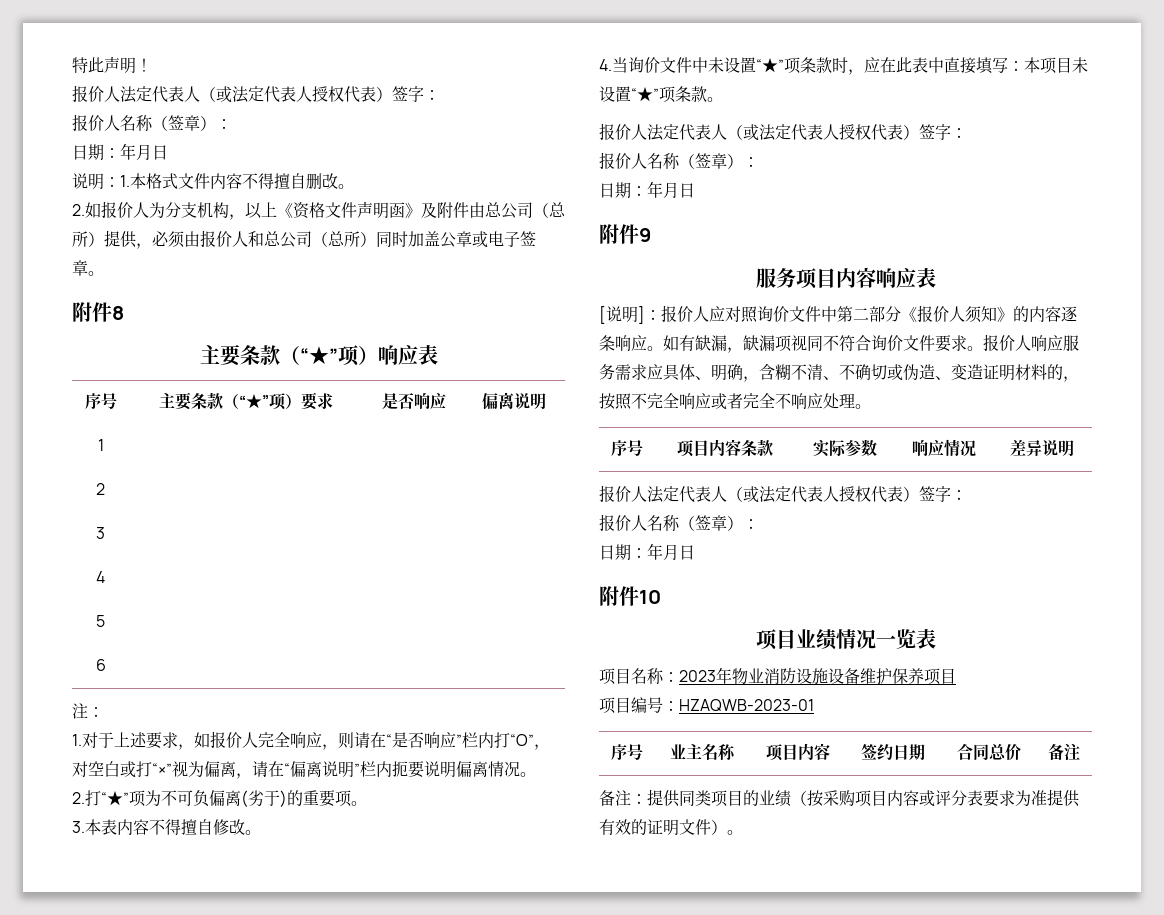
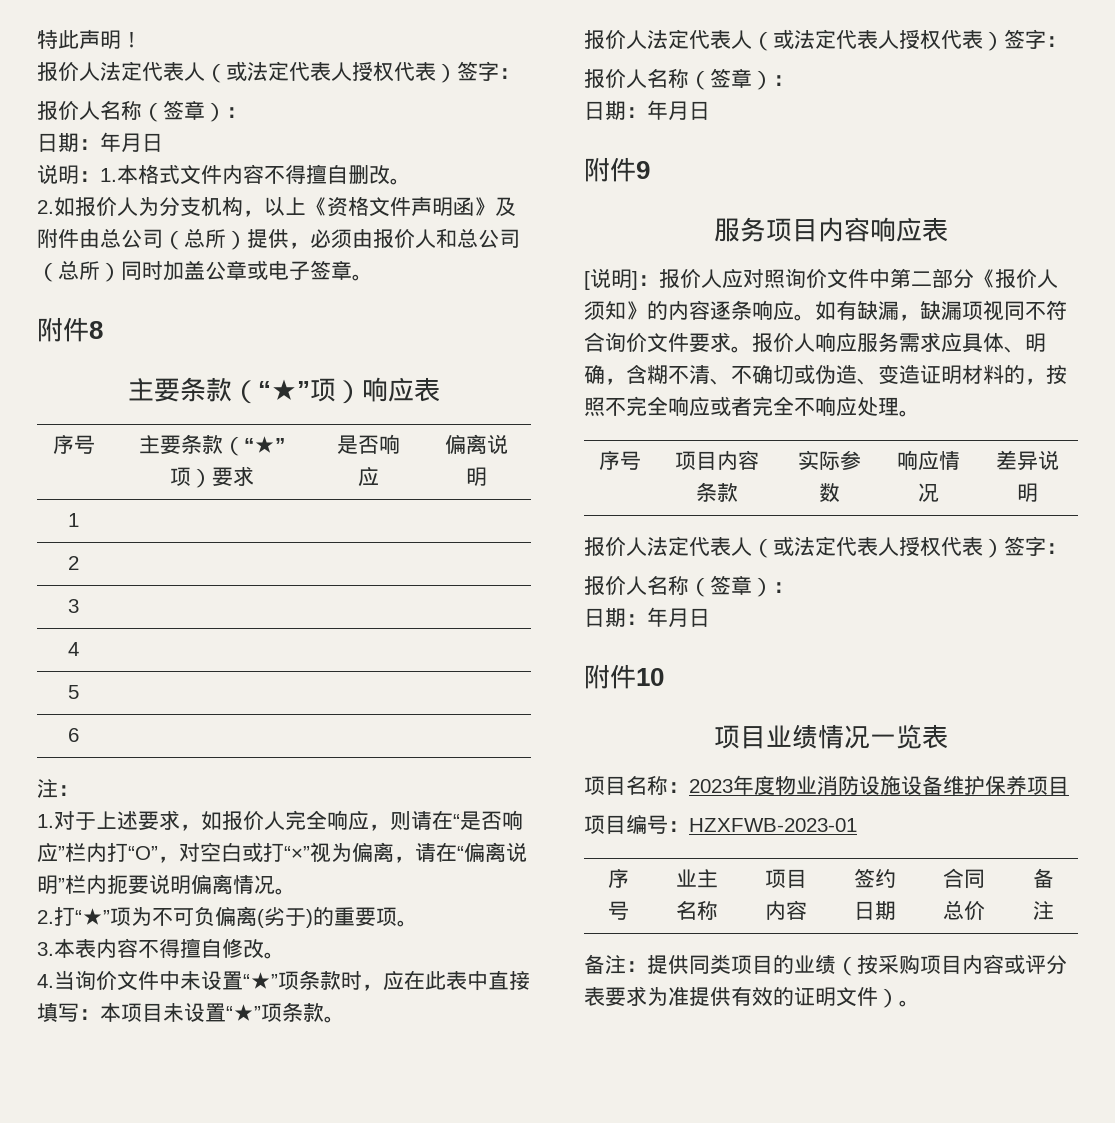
- 项目名称：2023年物业消防设施设备维护保养项目
+ 项目名称：2023年度物业消防设施设备维护保养项目
- 项目编号：HZAQWB-2023-01
+ 项目编号：HZXFWB-2023-01

